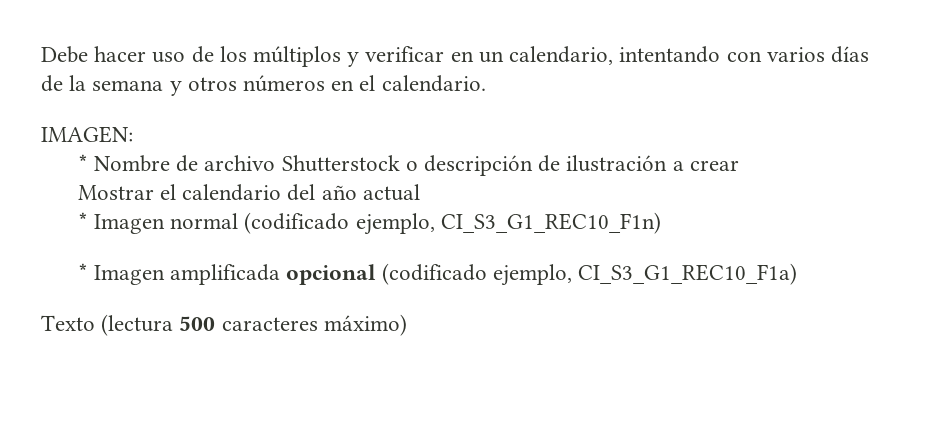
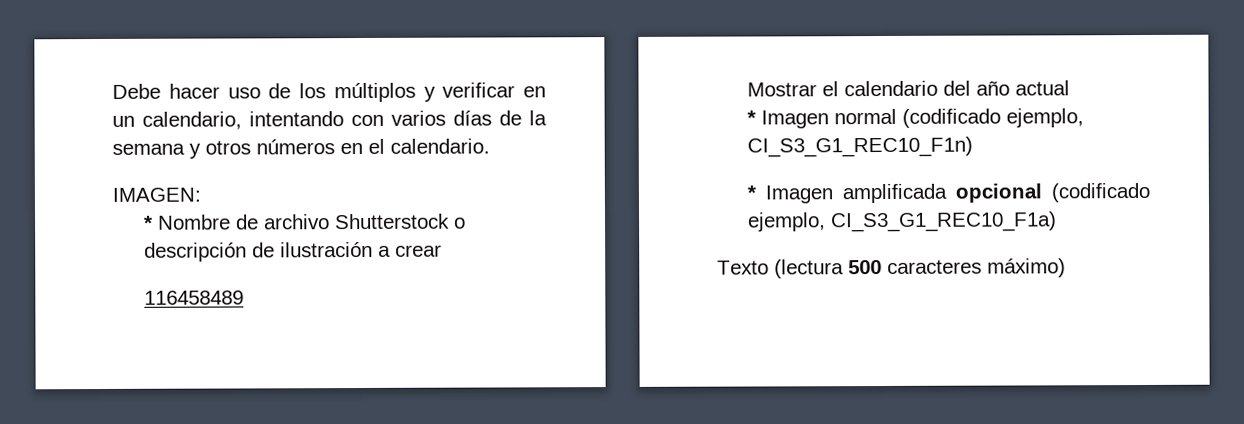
+ 116458489

